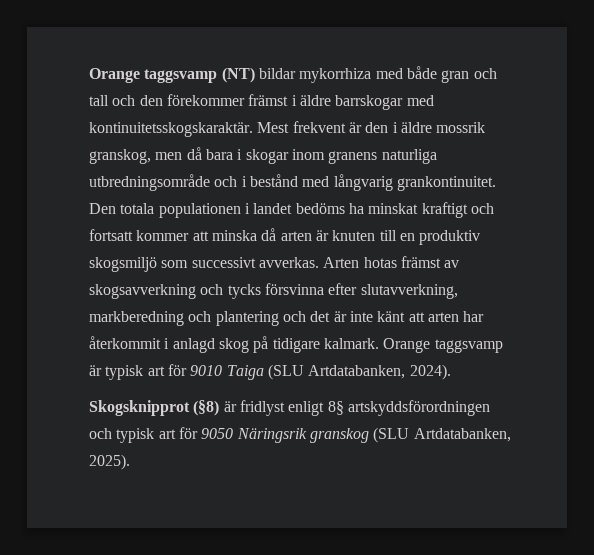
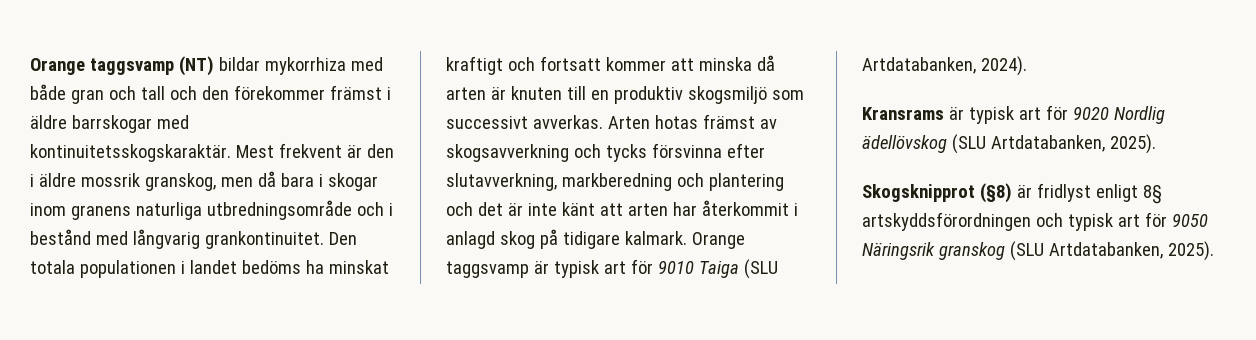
+ Kransrams är typisk art för 9020 Nordlig ädellövskog (SLU Artdatabanken, 2025).

